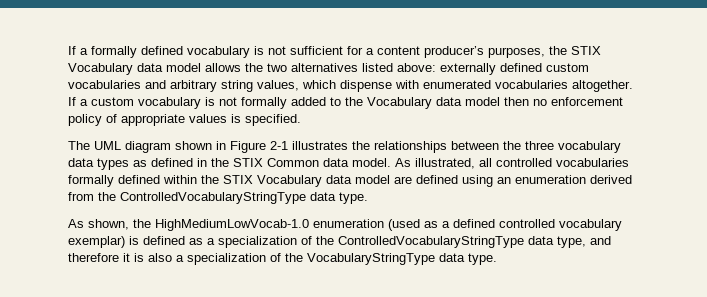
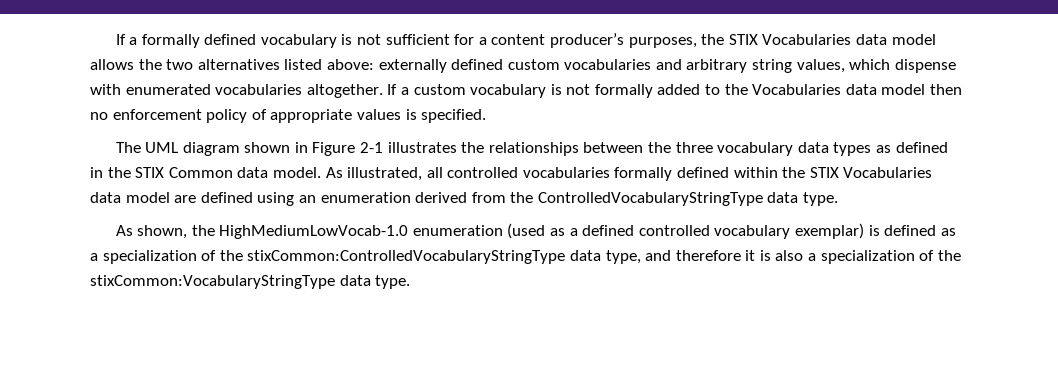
- If a formally defined vocabulary is not sufficient for a content producer’s purposes, the STIX Vocabulary data model allows the two alternatives listed above: externally defined custom vocabularies and arbitrary string values, which dispense with enumerated vocabularies altogether.
+ If a formally defined vocabulary is not sufficient for a content producer’s purposes, the STIX Vocabularies data model allows the two alternatives listed above: externally defined custom vocabularies and arbitrary string values, which dispense with enumerated vocabularies altogether.
- If a custom vocabulary is not formally added to the Vocabulary data model then no enforcement policy of appropriate values is specified.
+ If a custom vocabulary is not formally added to the Vocabularies data model then no enforcement policy of appropriate values is specified.
- As illustrated, all controlled vocabularies formally defined within the STIX Vocabulary data model are defined using an enumeration derived from the ControlledVocabularyStringType data type.
+ As illustrated, all controlled vocabularies formally defined within the STIX Vocabularies data model are defined using an enumeration derived from the ControlledVocabularyStringType data type.
- As shown, the HighMediumLowVocab-1.0 enumeration (used as a defined controlled vocabulary exemplar) is defined as a specialization of the ControlledVocabularyStringType data type, and therefore it is also a specialization of the VocabularyStringType data type.
+ As shown, the HighMediumLowVocab-1.0 enumeration (used as a defined controlled vocabulary exemplar) is defined as a specialization of the stixCommon:ControlledVocabularyStringType data type, and therefore it is also a specialization of the stixCommon:VocabularyStringType data type.

